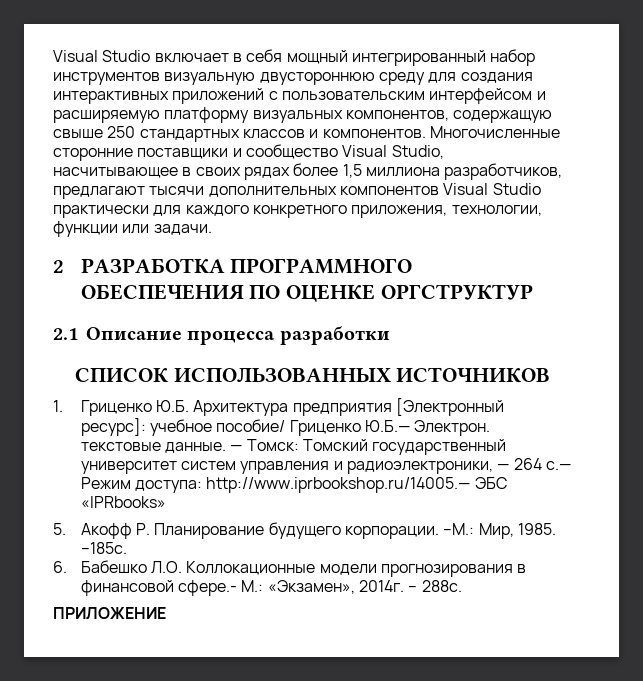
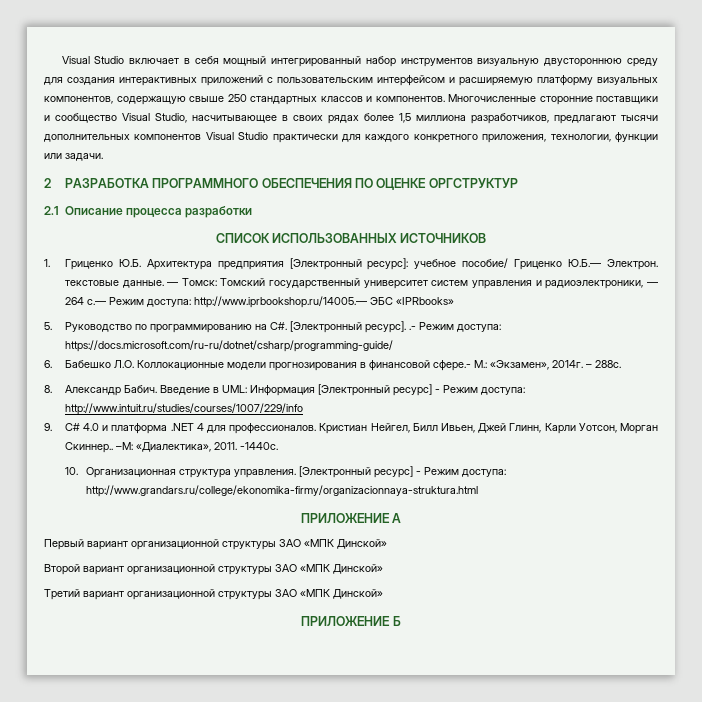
- 5. Акофф Р. Планирование будущего корпорации. –М.: Мир, 1985. –185с.
+ 5. Руководство по программированию на C#. [Электронный ресурс]. .- Режим доступа: https://docs.microsoft.com/ru-ru/dotnet/csharp/programming-guide/
- ПРИЛОЖЕНИЕ
+ 8. Александр Бабич. Введение в UML: Информация [Электронный ресурс] - Режим доступа: http://www.intuit.ru/studies/courses/1007/229/info
+ 9. C# 4.0 и платформа .NET 4 для профессионалов. Кристиан Нейгел, Билл Ивьен, Джей Глинн, Карли Уотсон, Морган Скиннер.. –М: «Диалектика», 2011. -1440с.
+ 10. Организационная структура управления. [Электронный ресурс] - Режим доступа: http://www.grandars.ru/college/ekonomika-firmy/organizacionnaya-struktura.html
+ ПРИЛОЖЕНИЕ А
+ Первый вариант организационной структуры ЗАО «МПК Динской»
+ Второй вариант организационной структуры ЗАО «МПК Динской»
+ Третий вариант организационной структуры ЗАО «МПК Динской»
+ ПРИЛОЖЕНИЕ Б

